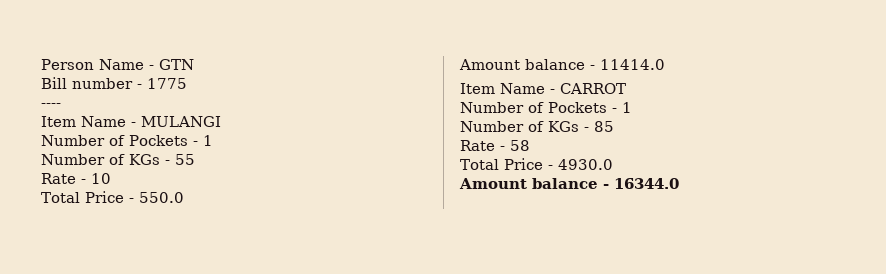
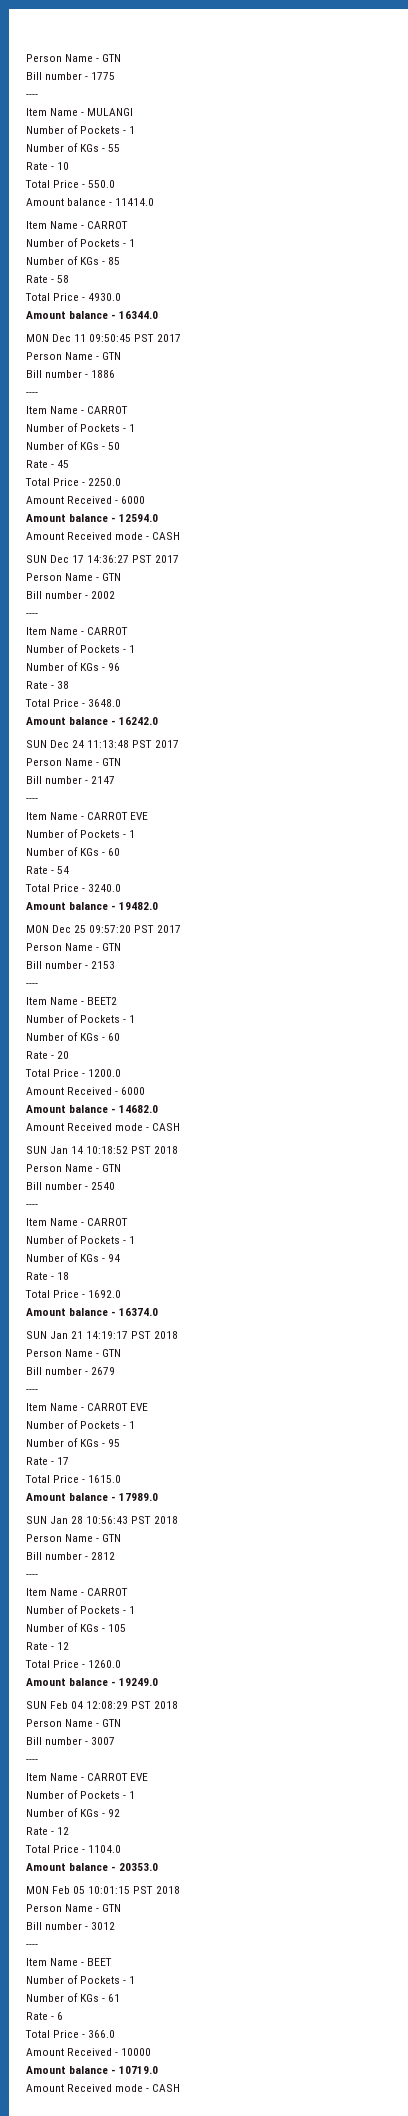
+ MON Dec 11 09:50:45 PST 2017
+ Person Name - GTN
+ Bill number - 1886
+ ----
+ Item Name - CARROT
+ Number of Pockets - 1
+ Number of KGs - 50
+ Rate - 45
+ Total Price - 2250.0
+ Amount Received - 6000
+ Amount balance - 12594.0
+ Amount Received mode - CASH
+ SUN Dec 17 14:36:27 PST 2017
+ Person Name - GTN
+ Bill number - 2002
+ ----
+ Item Name - CARROT
+ Number of Pockets - 1
+ Number of KGs - 96
+ Rate - 38
+ Total Price - 3648.0
+ Amount balance - 16242.0
+ SUN Dec 24 11:13:48 PST 2017
+ Person Name - GTN
+ Bill number - 2147
+ ----
+ Item Name - CARROT EVE
+ Number of Pockets - 1
+ Number of KGs - 60
+ Rate - 54
+ Total Price - 3240.0
+ Amount balance - 19482.0
+ MON Dec 25 09:57:20 PST 2017
+ Person Name - GTN
+ Bill number - 2153
+ ----
+ Item Name - BEET2
+ Number of Pockets - 1
+ Number of KGs - 60
+ Rate - 20
+ Total Price - 1200.0
+ Amount Received - 6000
+ Amount balance - 14682.0
+ Amount Received mode - CASH
+ SUN Jan 14 10:18:52 PST 2018
+ Person Name - GTN
+ Bill number - 2540
+ ----
+ Item Name - CARROT
+ Number of Pockets - 1
+ Number of KGs - 94
+ Rate - 18
+ Total Price - 1692.0
+ Amount balance - 16374.0
+ SUN Jan 21 14:19:17 PST 2018
+ Person Name - GTN
+ Bill number - 2679
+ ----
+ Item Name - CARROT EVE
+ Number of Pockets - 1
+ Number of KGs - 95
+ Rate - 17
+ Total Price - 1615.0
+ Amount balance - 17989.0
+ SUN Jan 28 10:56:43 PST 2018
+ Person Name - GTN
+ Bill number - 2812
+ ----
+ Item Name - CARROT
+ Number of Pockets - 1
+ Number of KGs - 105
+ Rate - 12
+ Total Price - 1260.0
+ Amount balance - 19249.0
+ SUN Feb 04 12:08:29 PST 2018
+ Person Name - GTN
+ Bill number - 3007
+ ----
+ Item Name - CARROT EVE
+ Number of Pockets - 1
+ Number of KGs - 92
+ Rate - 12
+ Total Price - 1104.0
+ Amount balance - 20353.0
+ MON Feb 05 10:01:15 PST 2018
+ Person Name - GTN
+ Bill number - 3012
+ ----
+ Item Name - BEET
+ Number of Pockets - 1
+ Number of KGs - 61
+ Rate - 6
+ Total Price - 366.0
+ Amount Received - 10000
+ Amount balance - 10719.0
+ Amount Received mode - CASH

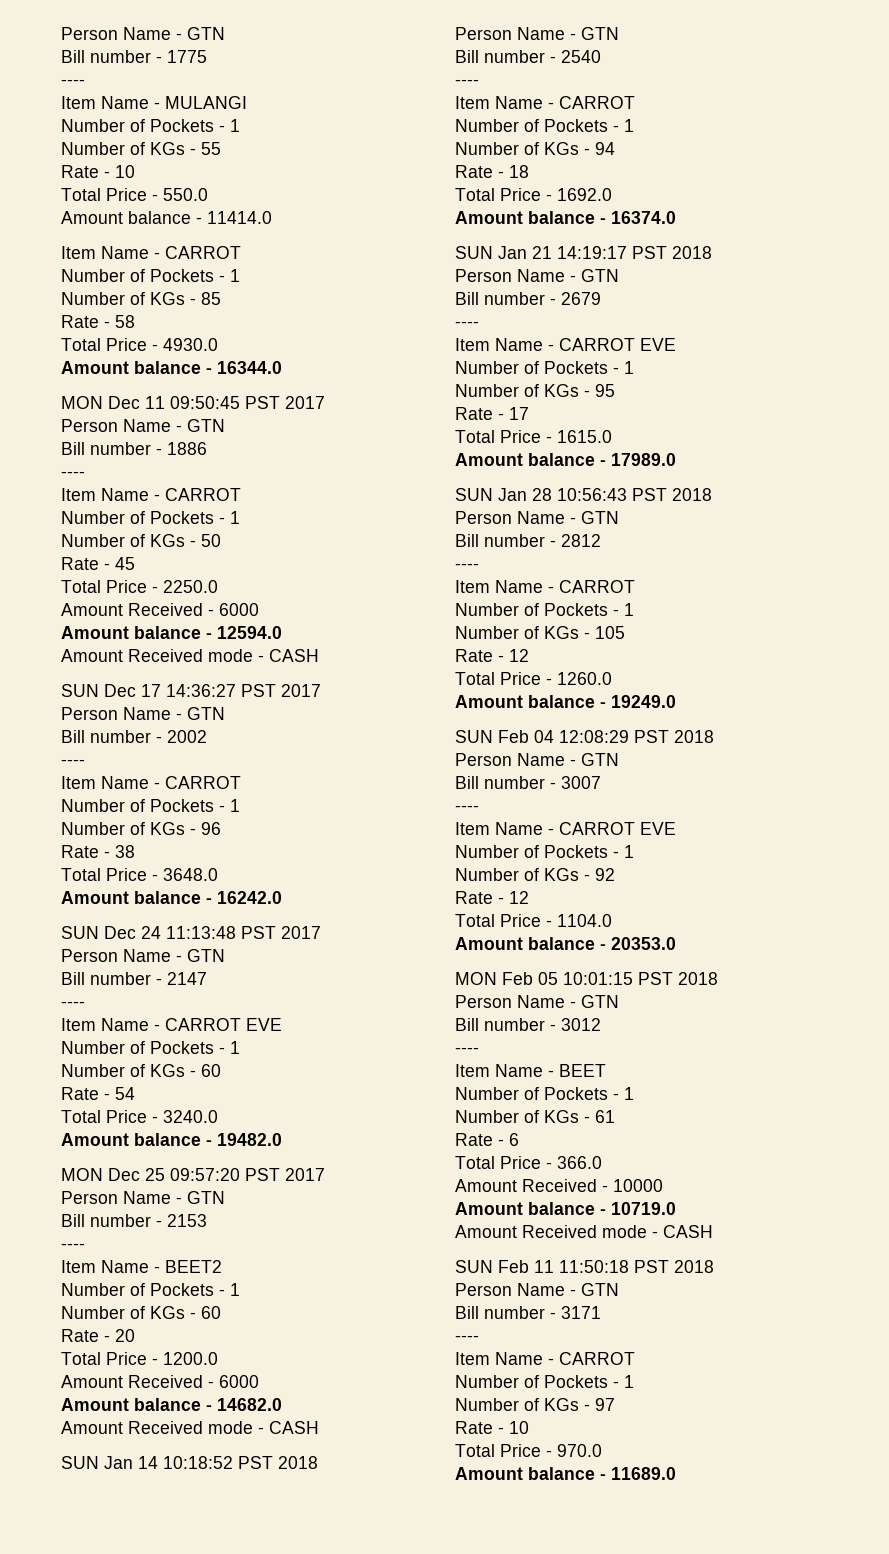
+ SUN Feb 11 11:50:18 PST 2018
+ Person Name - GTN
+ Bill number - 3171
+ ----
+ Item Name - CARROT
+ Number of Pockets - 1
+ Number of KGs - 97
+ Rate - 10
+ Total Price - 970.0
+ Amount balance - 11689.0

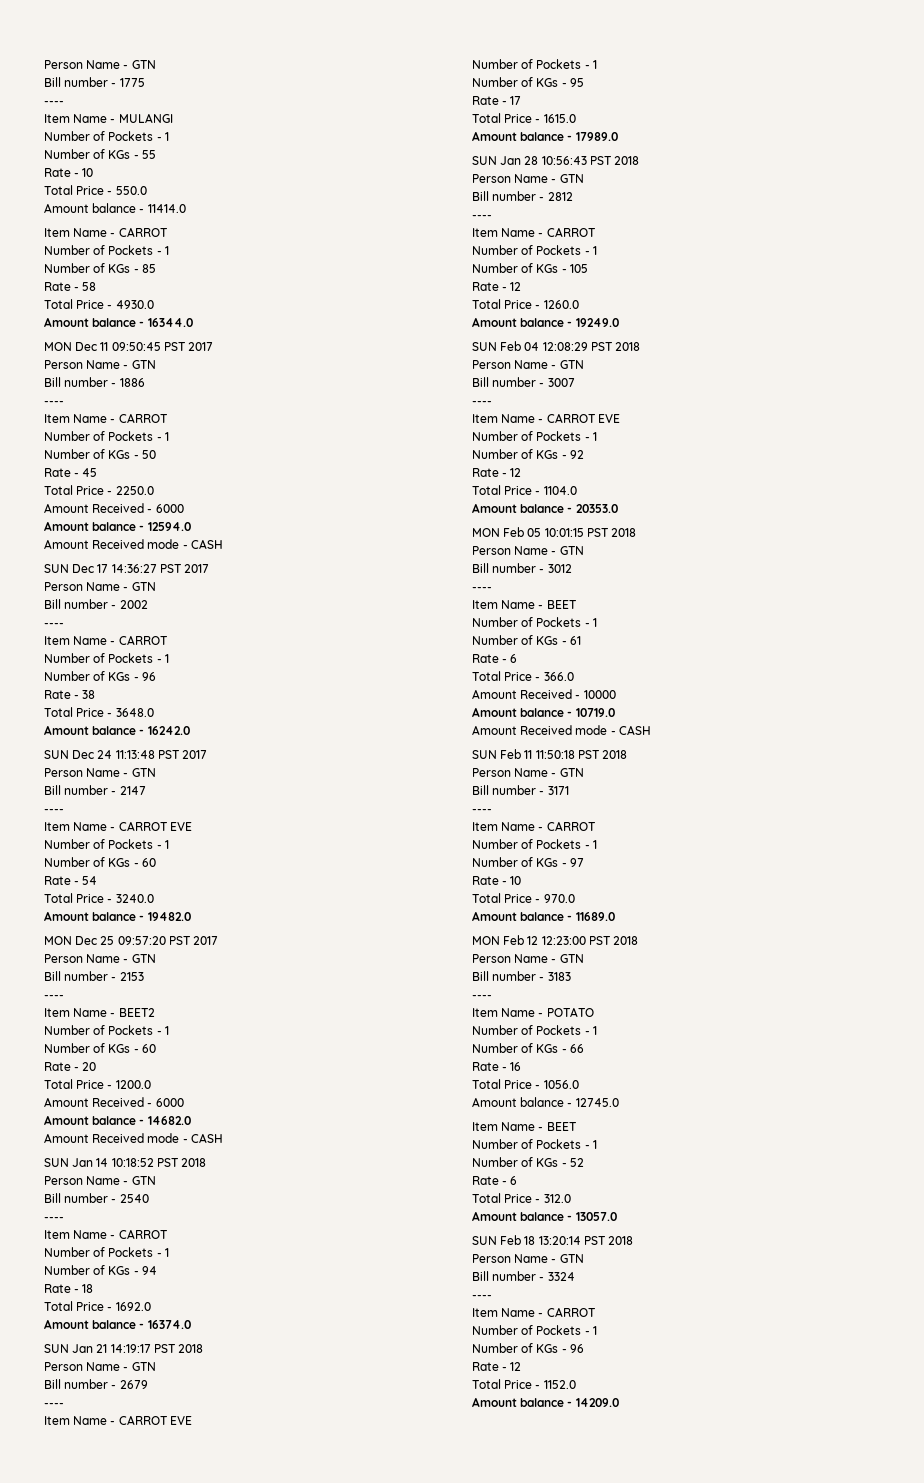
+ MON Feb 12 12:23:00 PST 2018
+ Person Name - GTN
+ Bill number - 3183
+ ----
+ Item Name - POTATO
+ Number of Pockets - 1
+ Number of KGs - 66
+ Rate - 16
+ Total Price - 1056.0
+ Amount balance - 12745.0
+ Item Name - BEET
+ Number of Pockets - 1
+ Number of KGs - 52
+ Rate - 6
+ Total Price - 312.0
+ Amount balance - 13057.0
+ SUN Feb 18 13:20:14 PST 2018
+ Person Name - GTN
+ Bill number - 3324
+ ----
+ Item Name - CARROT
+ Number of Pockets - 1
+ Number of KGs - 96
+ Rate - 12
+ Total Price - 1152.0
+ Amount balance - 14209.0

